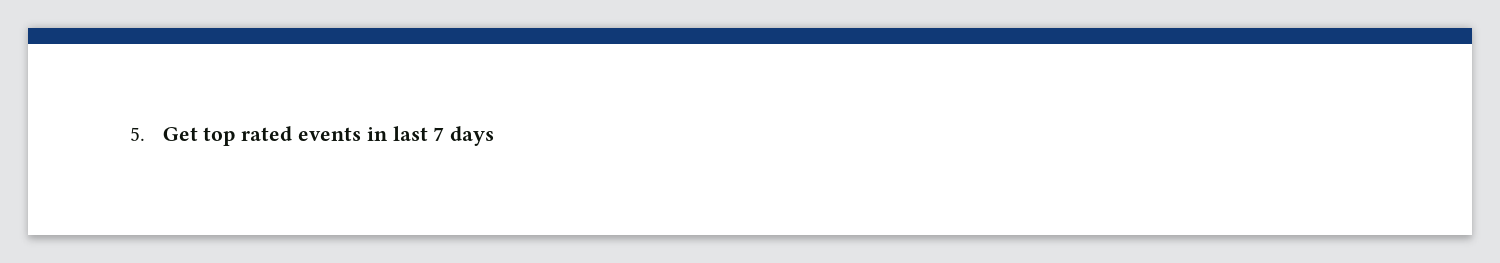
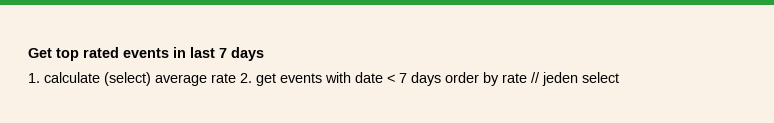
- 5. Get top rated events in last 7 days
+ Get top rated events in last 7 days
+ 1. calculate (select) average rate 2. get events with date < 7 days order by rate // jeden select

